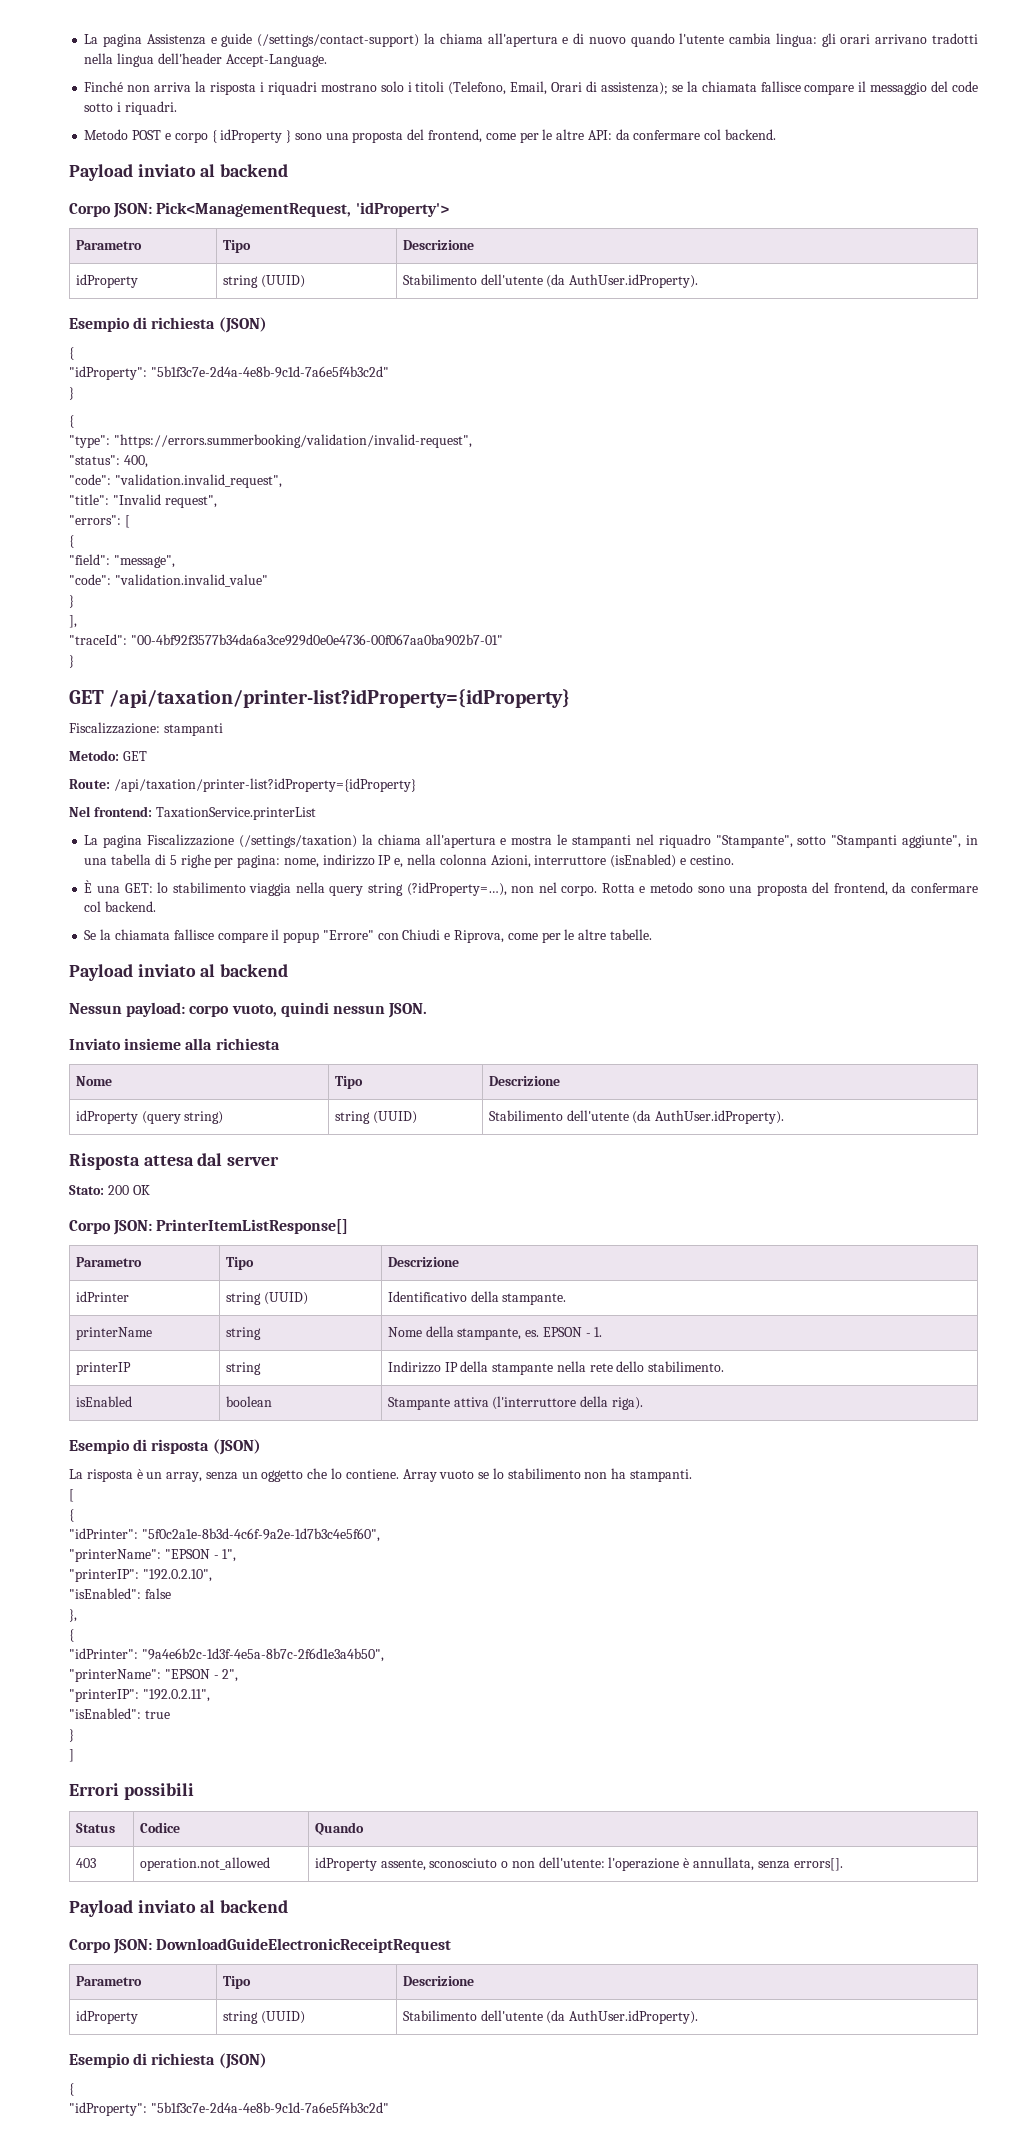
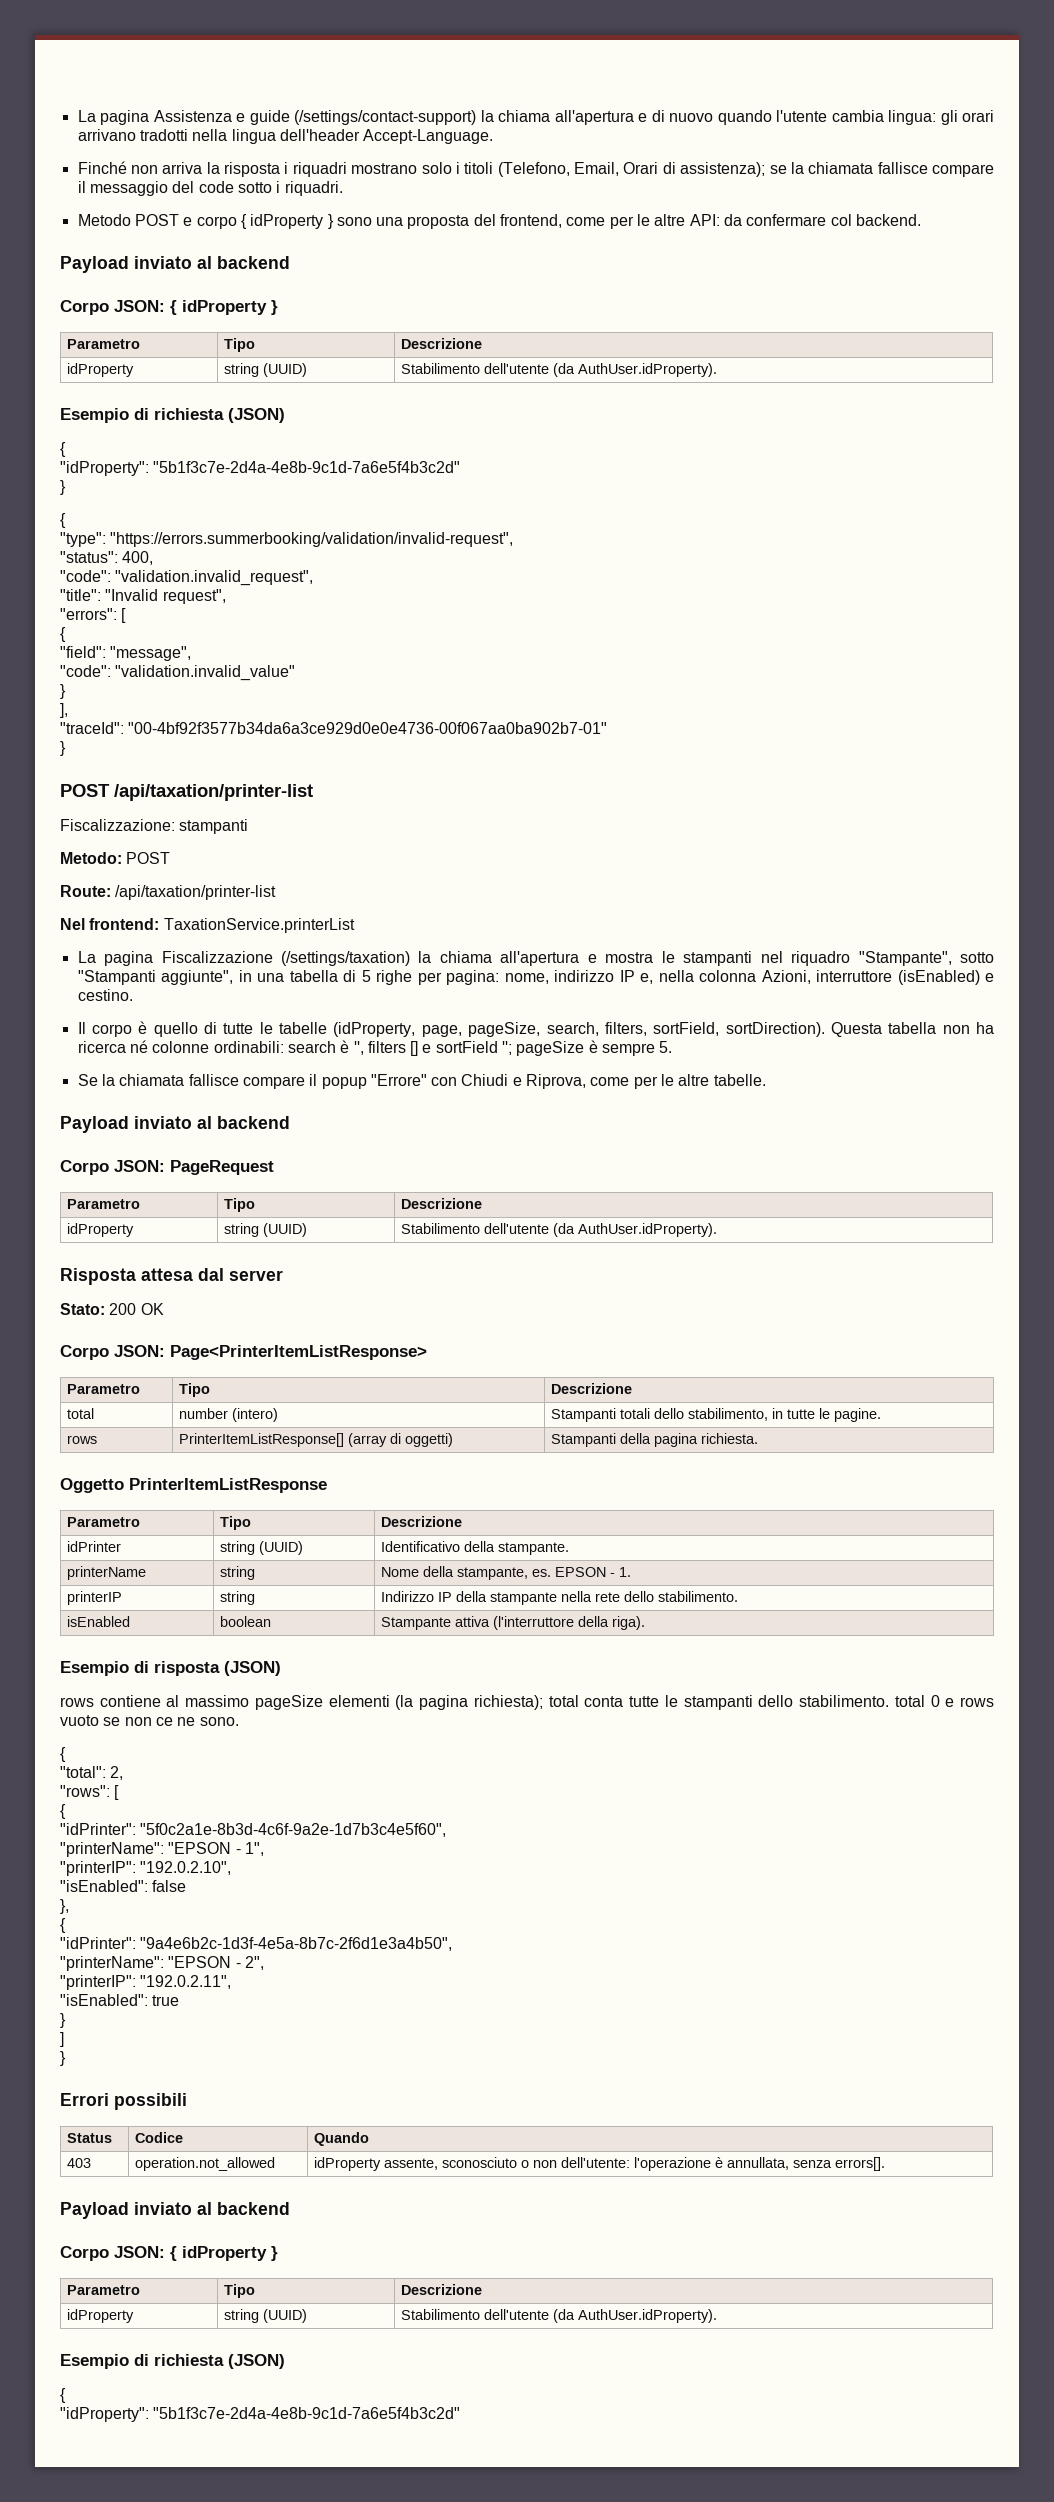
  Metodo POST e corpo { idProperty } sono una proposta del frontend, come per le altre API: da confermare col backend.
  Payload inviato al backend
- Corpo JSON: Pick<ManagementRequest, 'idProperty'>
+ Corpo JSON: { idProperty }
- GET /api/taxation/printer-list?idProperty={idProperty}
+ POST /api/taxation/printer-list
- Metodo: GET
+ Metodo: POST
- Route: /api/taxation/printer-list?idProperty={idProperty}
+ Route: /api/taxation/printer-list
- È una GET: lo stabilimento viaggia nella query string (?idProperty=…), non nel corpo. Rotta e metodo sono una proposta del frontend, da confermare col backend.
+ Il corpo è quello di tutte le tabelle (idProperty, page, pageSize, search, filters, sortField, sortDirection). Questa tabella non ha ricerca né colonne ordinabili: search è '', filters [] e sortField ''; pageSize è sempre 5.
- Nessun payload: corpo vuoto, quindi nessun JSON.
- Inviato insieme alla richiesta
- Nome | Tipo | Descrizione
- idProperty (query string) | string (UUID) | Stabilimento dell'utente (da AuthUser.idProperty).
+ Corpo JSON: PageRequest
+ Parametro | Tipo | Descrizione
+ idProperty | string (UUID) | Stabilimento dell'utente (da AuthUser.idProperty).
- Corpo JSON: PrinterItemListResponse[]
+ Corpo JSON: Page<PrinterItemListResponse>
+ Parametro | Tipo | Descrizione
+ total | number (intero) | Stampanti totali dello stabilimento, in tutte le pagine.
+ rows | PrinterItemListResponse[] (array di oggetti) | Stampanti della pagina richiesta.
+ Oggetto PrinterItemListResponse
- La risposta è un array, senza un oggetto che lo contiene. Array vuoto se lo stabilimento non ha stampanti.
- [
+ rows contiene al massimo pageSize elementi (la pagina richiesta); total conta tutte le stampanti dello stabilimento. total 0 e rows vuoto se non ce ne sono.
+ {
+ "total": 2,
+ "rows": [
  ]
+ }
  403 | operation.not_allowed | idProperty assente, sconosciuto o non dell'utente: l'operazione è annullata, senza errors[].
  Payload inviato al backend
- Corpo JSON: DownloadGuideElectronicReceiptRequest
+ Corpo JSON: { idProperty }

